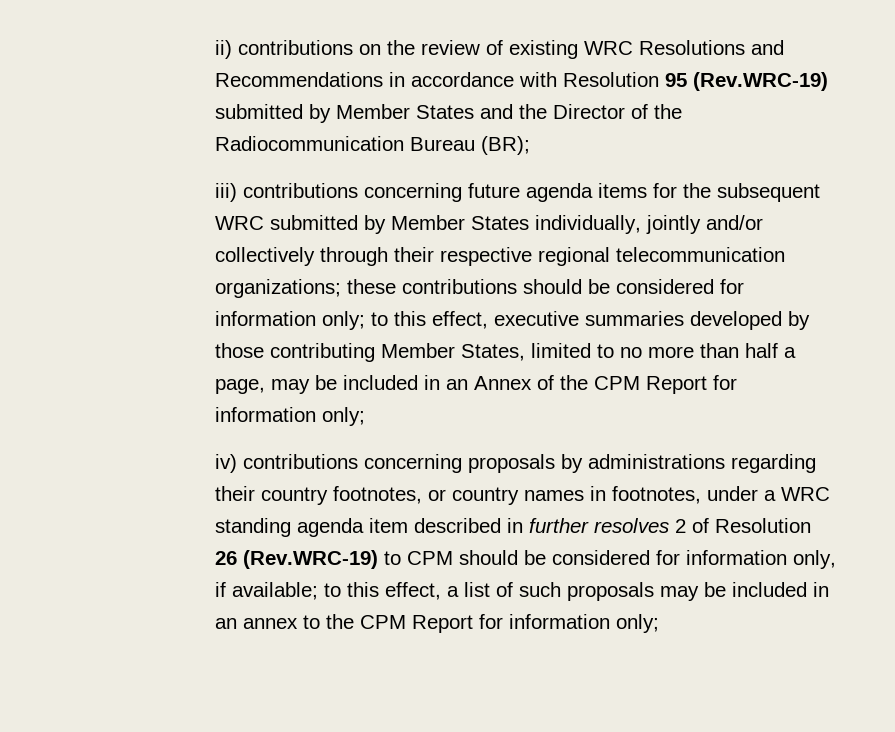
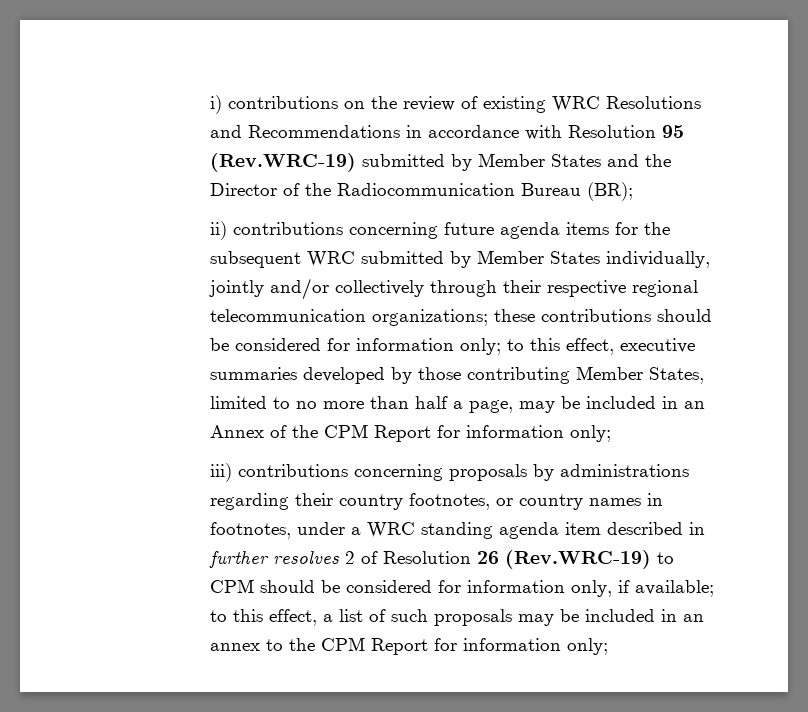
- ii) contributions on the review of existing WRC Resolutions and Recommendations in accordance with Resolution 95 (Rev.WRC-19) submitted by Member States and the Director of the Radiocommunication Bureau (BR);
+ i) contributions on the review of existing WRC Resolutions and Recommendations in accordance with Resolution 95 (Rev.WRC-19) submitted by Member States and the Director of the Radiocommunication Bureau (BR);
- iii) contributions concerning future agenda items for the subsequent WRC submitted by Member States individually, jointly and/or collectively through their respective regional telecommunication organizations;
+ ii) contributions concerning future agenda items for the subsequent WRC submitted by Member States individually, jointly and/or collectively through their respective regional telecommunication organizations;
- iv) contributions concerning proposals by administrations regarding their country footnotes, or country names in footnotes, under a WRC standing agenda item described in further resolves 2 of Resolution 26 (Rev.WRC-19) to CPM should be considered for information only, if available; to this effect, a list of such proposals may be included in an annex to the CPM Report for information only;
+ iii) contributions concerning proposals by administrations regarding their country footnotes, or country names in footnotes, under a WRC standing agenda item described in further resolves 2 of Resolution 26 (Rev.WRC-19) to CPM should be considered for information only, if available; to this effect, a list of such proposals may be included in an annex to the CPM Report for information only;

